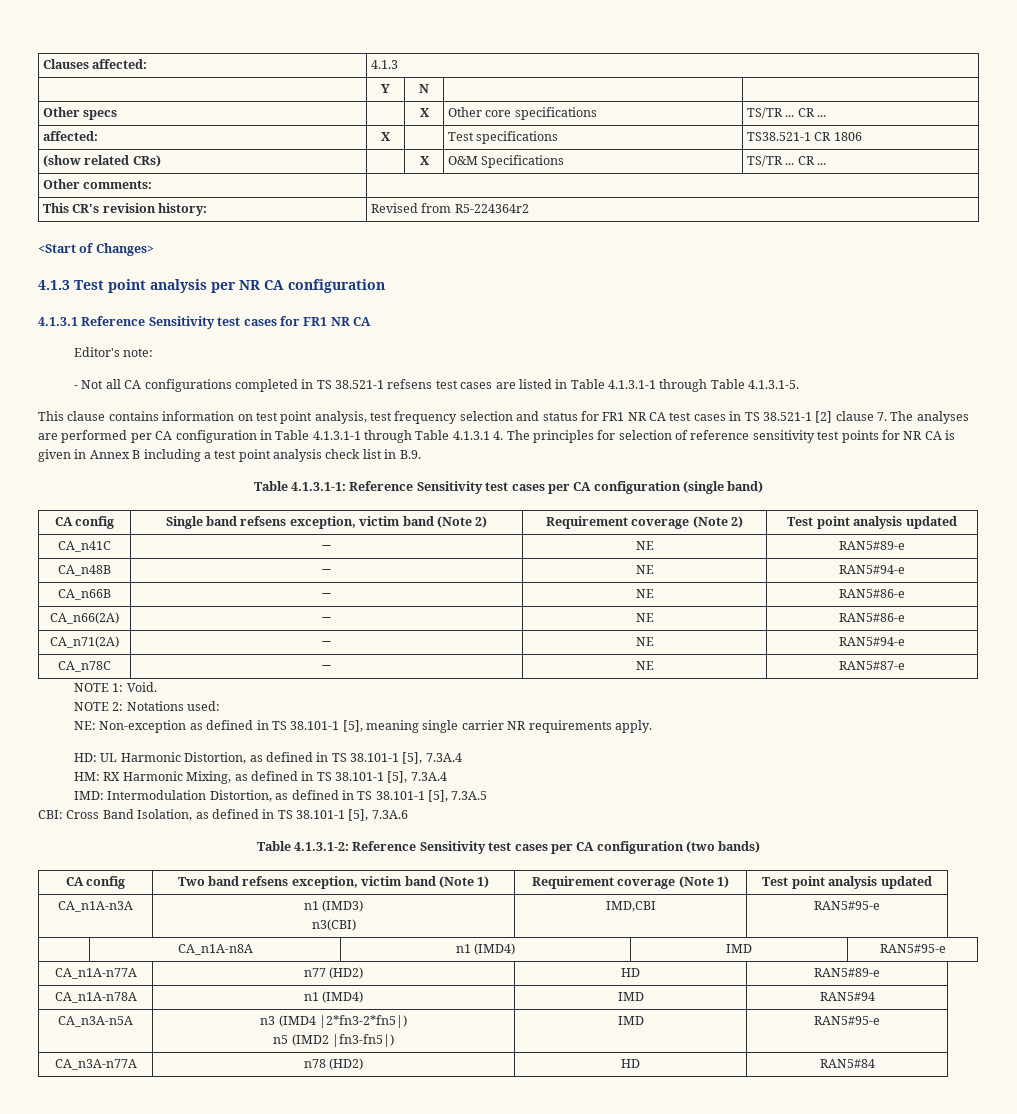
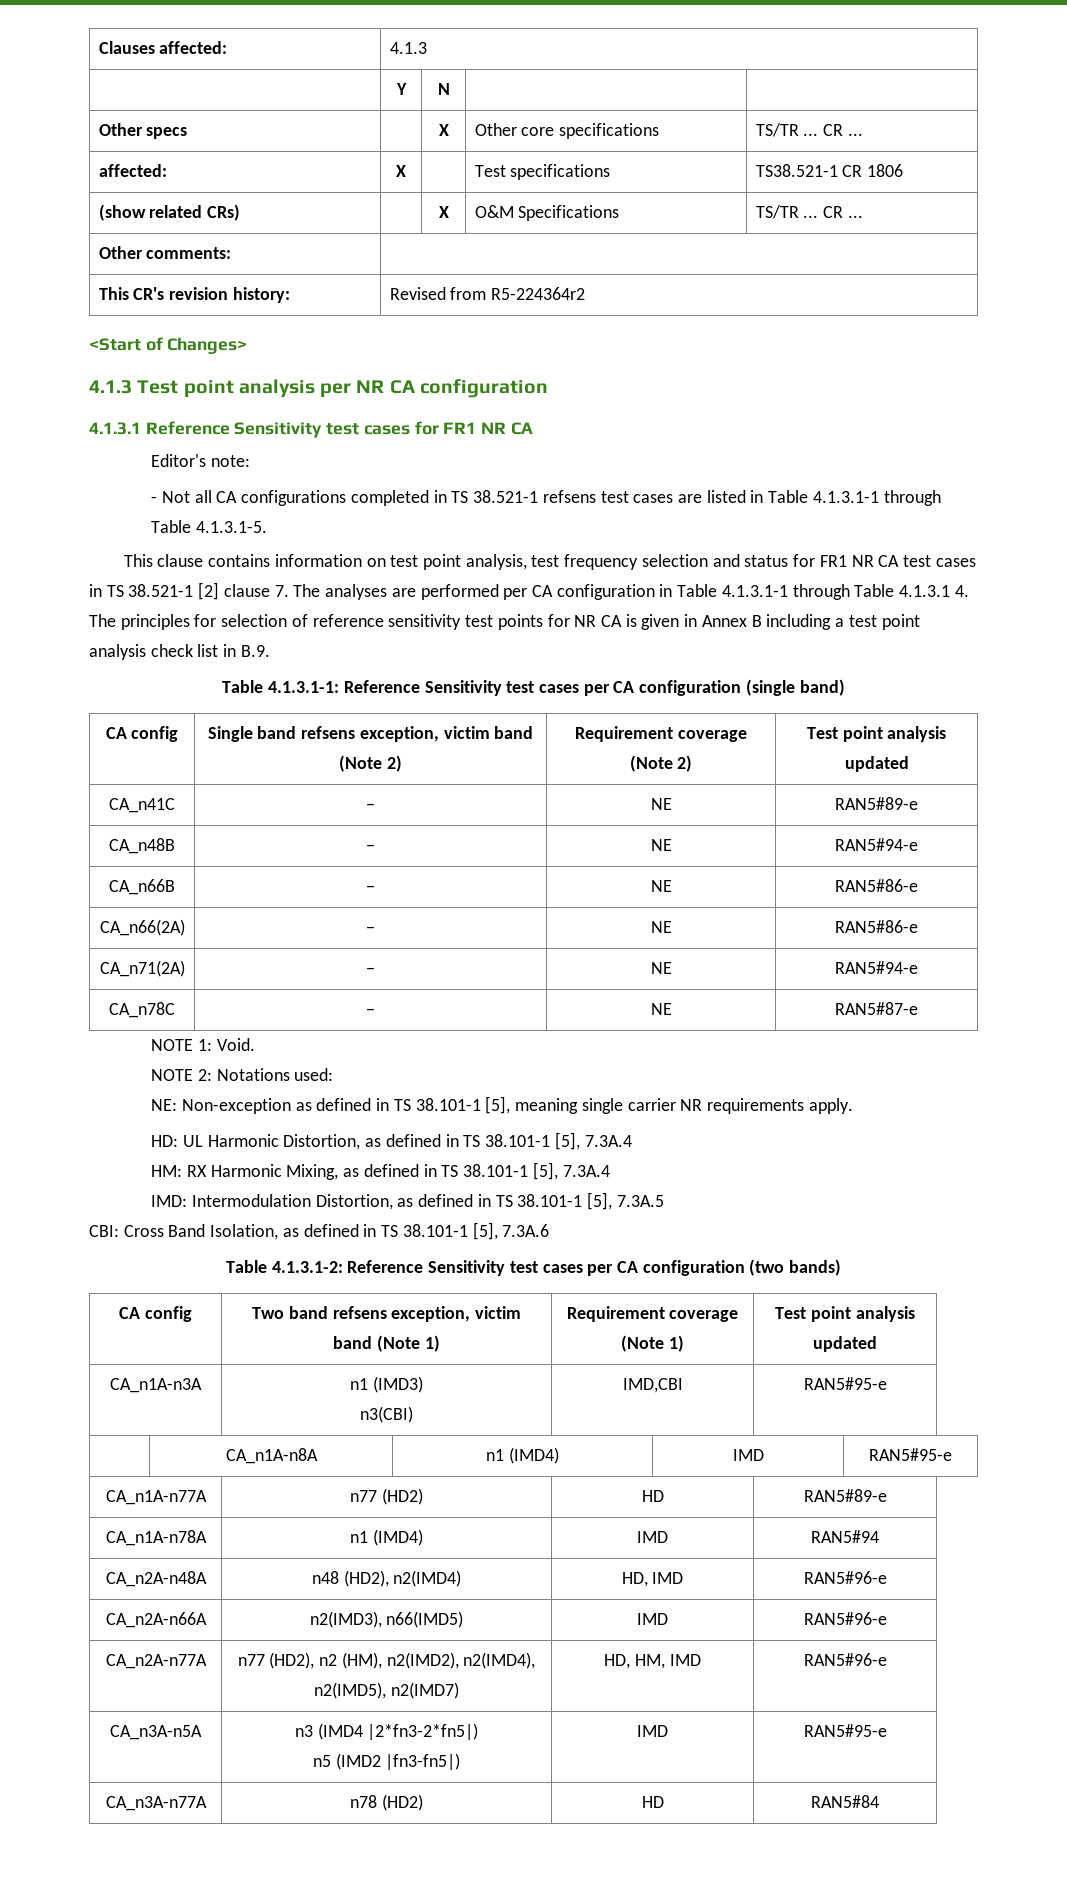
+ CA_n2A-n48A | n48 (HD2), n2(IMD4) | HD, IMD | RAN5#96-e
+ CA_n2A-n66A | n2(IMD3), n66(IMD5) | IMD | RAN5#96-e
+ CA_n2A-n77A | n77 (HD2), n2 (HM), n2(IMD2), n2(IMD4), n2(IMD5), n2(IMD7) | HD, HM, IMD | RAN5#96-e

